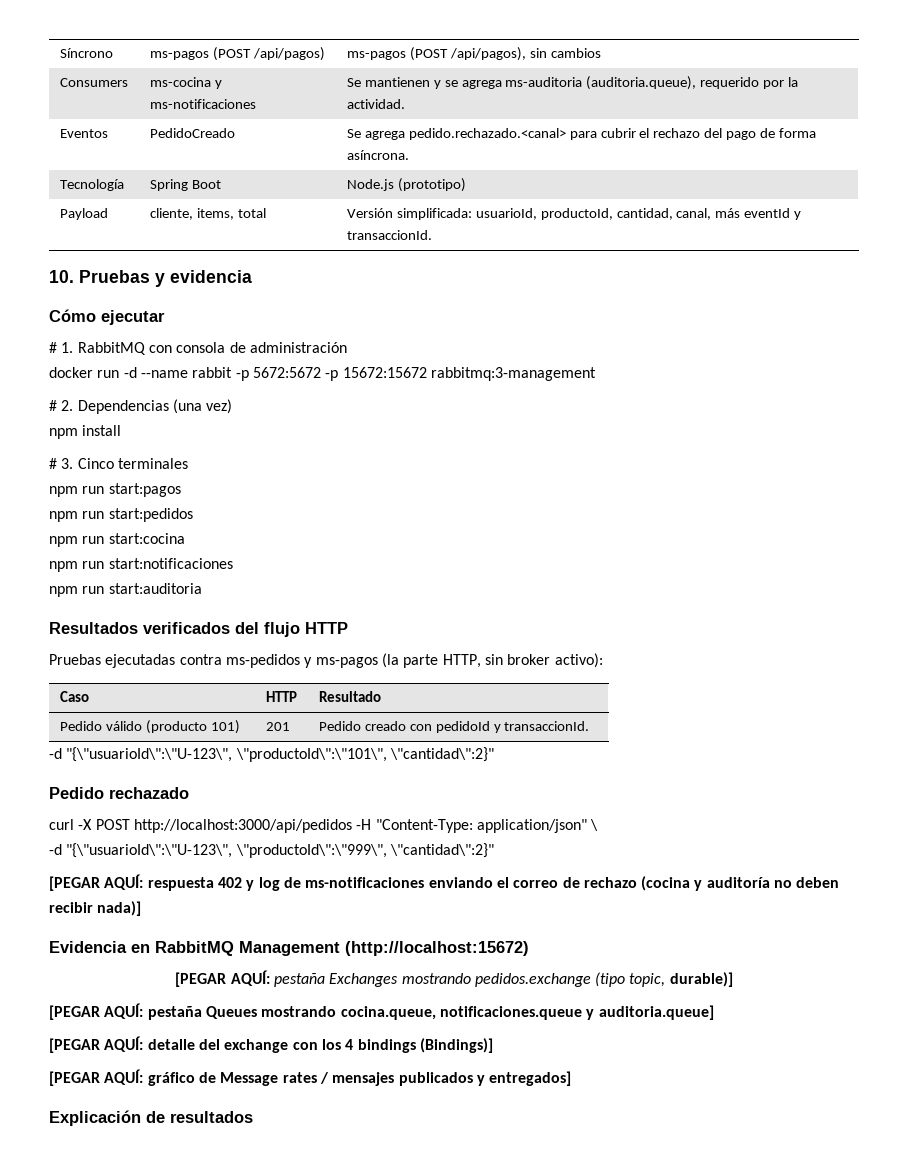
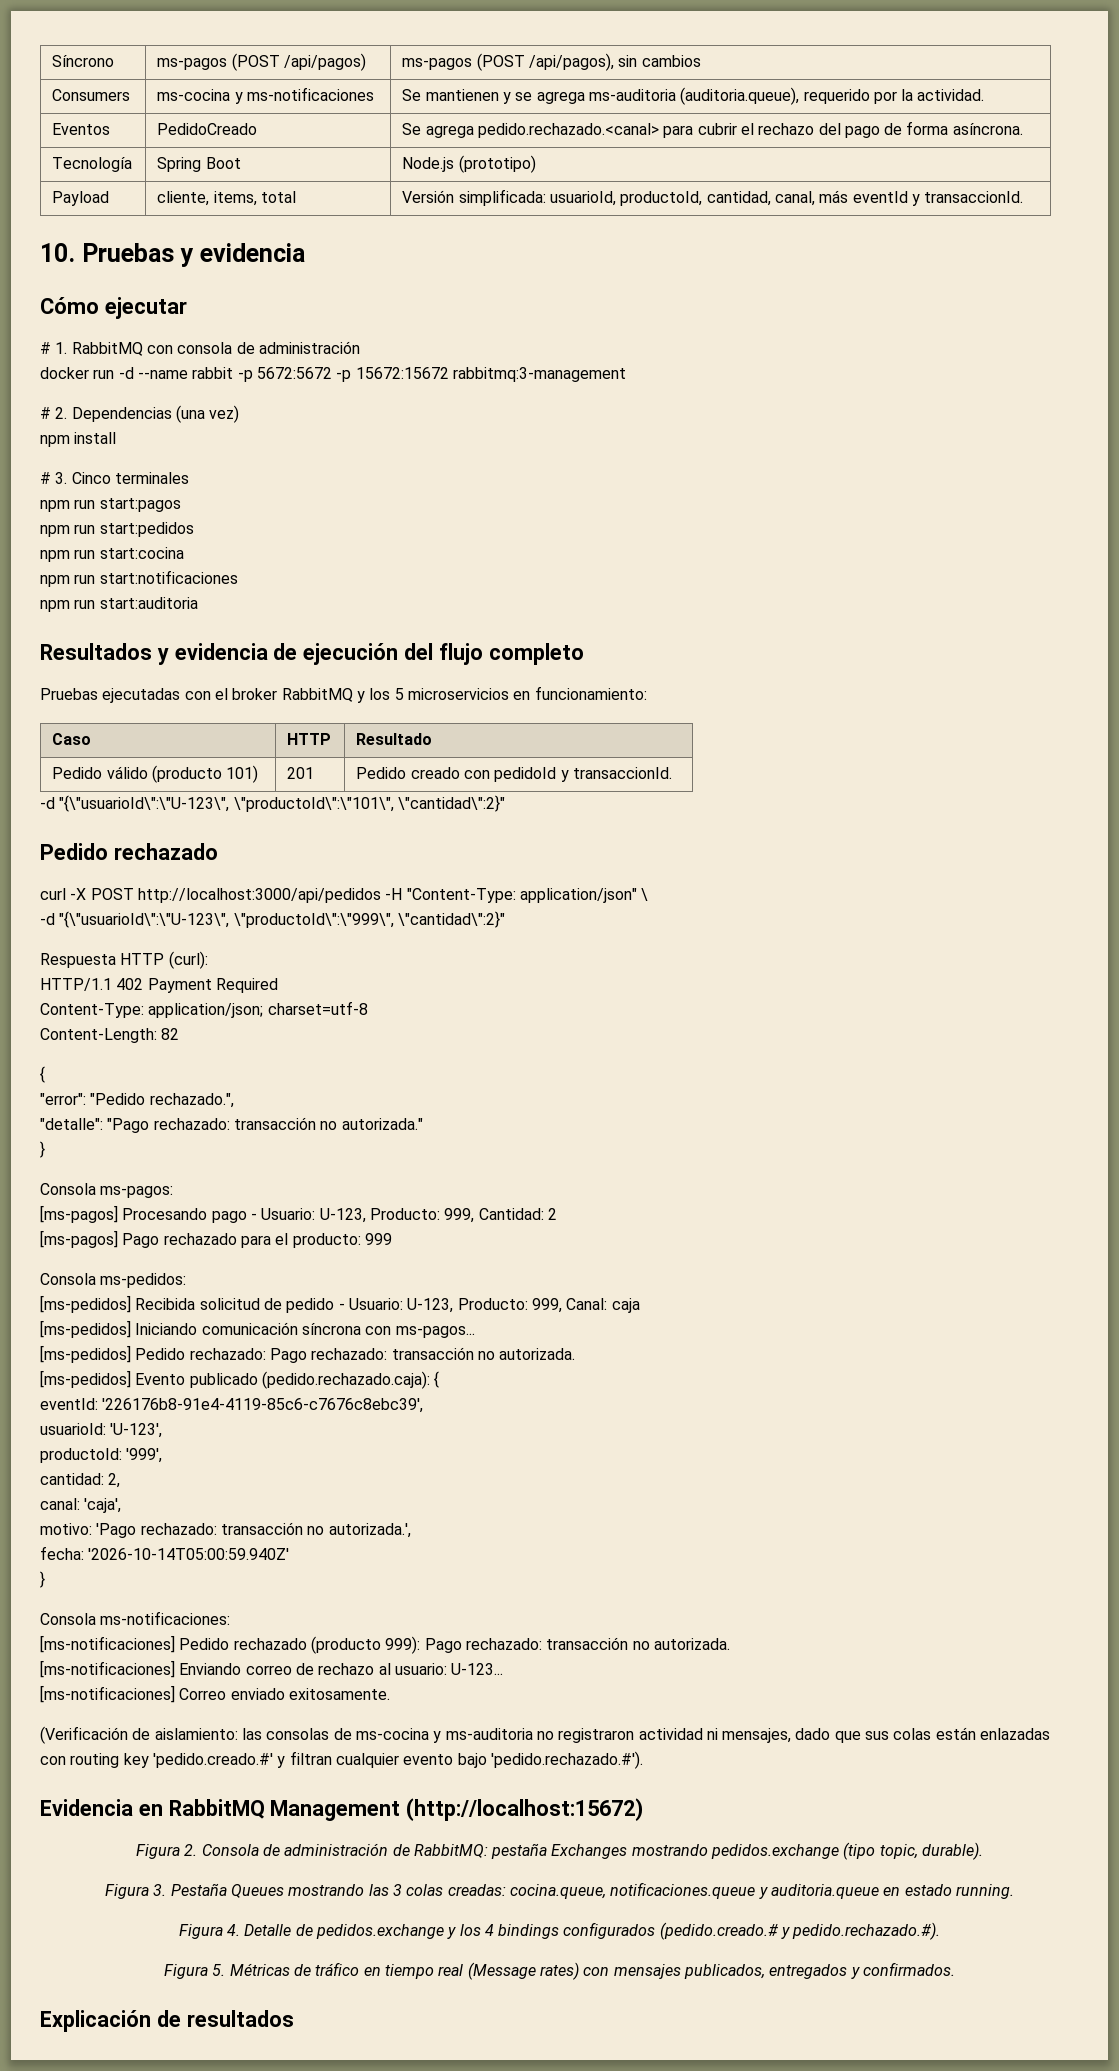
- Resultados verificados del flujo HTTP
+ Resultados y evidencia de ejecución del flujo completo
- Pruebas ejecutadas contra ms-pedidos y ms-pagos (la parte HTTP, sin broker activo):
+ Pruebas ejecutadas con el broker RabbitMQ y los 5 microservicios en funcionamiento:
- [PEGAR AQUÍ: respuesta 402 y log de ms-notificaciones enviando el correo de rechazo (cocina y auditoría no deben recibir nada)]
+ Respuesta HTTP (curl):
+ HTTP/1.1 402 Payment Required
+ Content-Type: application/json; charset=utf-8
+ Content-Length: 82
+ {
+ "error": "Pedido rechazado.",
+ "detalle": "Pago rechazado: transacción no autorizada."
+ }
+ Consola ms-pagos:
+ [ms-pagos] Procesando pago - Usuario: U-123, Producto: 999, Cantidad: 2
+ [ms-pagos] Pago rechazado para el producto: 999
+ Consola ms-pedidos:
+ [ms-pedidos] Recibida solicitud de pedido - Usuario: U-123, Producto: 999, Canal: caja
+ [ms-pedidos] Iniciando comunicación síncrona con ms-pagos...
+ [ms-pedidos] Pedido rechazado: Pago rechazado: transacción no autorizada.
+ [ms-pedidos] Evento publicado (pedido.rechazado.caja): {
+ eventId: '226176b8-91e4-4119-85c6-c7676c8ebc39',
+ usuarioId: 'U-123',
+ productoId: '999',
+ cantidad: 2,
+ canal: 'caja',
+ motivo: 'Pago rechazado: transacción no autorizada.',
+ fecha: '2026-10-14T05:00:59.940Z'
+ }
+ Consola ms-notificaciones:
+ [ms-notificaciones] Pedido rechazado (producto 999): Pago rechazado: transacción no autorizada.
+ [ms-notificaciones] Enviando correo de rechazo al usuario: U-123...
+ [ms-notificaciones] Correo enviado exitosamente.
+ (Verificación de aislamiento: las consolas de ms-cocina y ms-auditoria no registraron actividad ni mensajes, dado que sus colas están enlazadas con routing key 'pedido.creado.#' y filtran cualquier evento bajo 'pedido.rechazado.#').
- [PEGAR AQUÍ: pestaña Exchanges mostrando pedidos.exchange (tipo topic, durable)]
- [PEGAR AQUÍ: pestaña Queues mostrando cocina.queue, notificaciones.queue y auditoria.queue]
- [PEGAR AQUÍ: detalle del exchange con los 4 bindings (Bindings)]
- [PEGAR AQUÍ: gráfico de Message rates / mensajes publicados y entregados]
+ Figura 2. Consola de administración de RabbitMQ: pestaña Exchanges mostrando pedidos.exchange (tipo topic, durable).
+ Figura 3. Pestaña Queues mostrando las 3 colas creadas: cocina.queue, notificaciones.queue y auditoria.queue en estado running.
+ Figura 4. Detalle de pedidos.exchange y los 4 bindings configurados (pedido.creado.# y pedido.rechazado.#).
+ Figura 5. Métricas de tráfico en tiempo real (Message rates) con mensajes publicados, entregados y confirmados.

